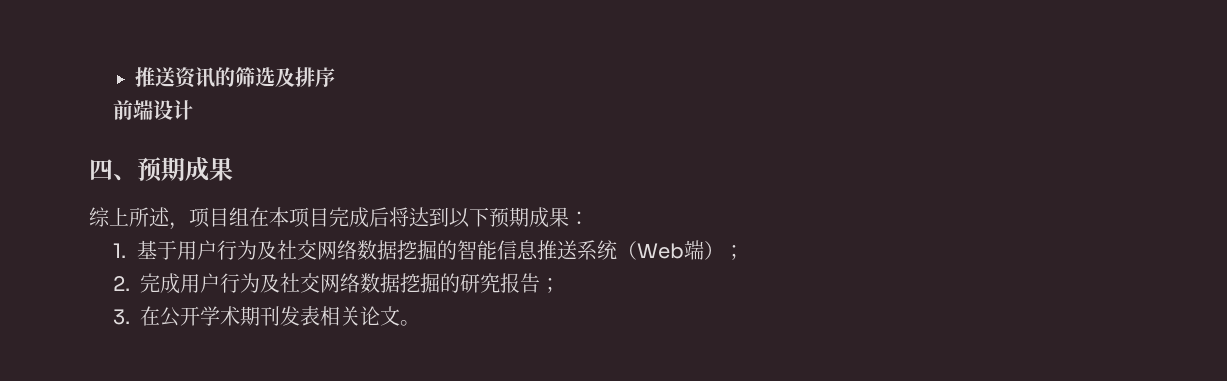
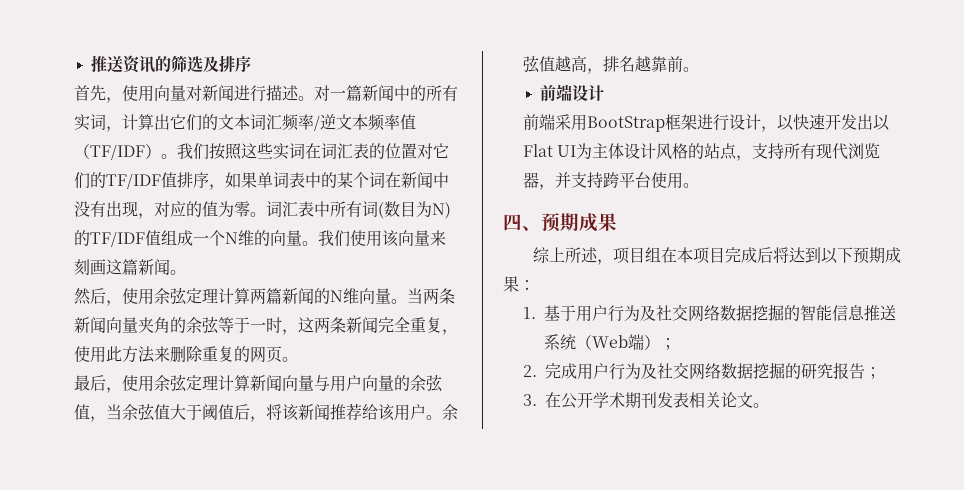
+ 首先，使用向量对新闻进行描述。对一篇新闻中的所有实词，计算出它们的文本词汇频率/逆文本频率值（TF/IDF）。我们按照这些实词在词汇表的位置对它们的TF/IDF值排序，如果单词表中的某个词在新闻中没有出现，对应的值为零。词汇表中所有词(数目为N)的TF/IDF值组成一个N维的向量。我们使用该向量来刻画这篇新闻。
+ 然后，使用余弦定理计算两篇新闻的N维向量。当两条新闻向量夹角的余弦等于一时，这两条新闻完全重复，使用此方法来删除重复的网页。
+ 最后，使用余弦定理计算新闻向量与用户向量的余弦值，当余弦值大于阈值后，将该新闻推荐给该用户。余弦值越高，排名越靠前。
  前端设计
+ 前端采用BootStrap框架进行设计，以快速开发出以Flat UI为主体设计风格的站点，支持所有现代浏览器，并支持跨平台使用。

